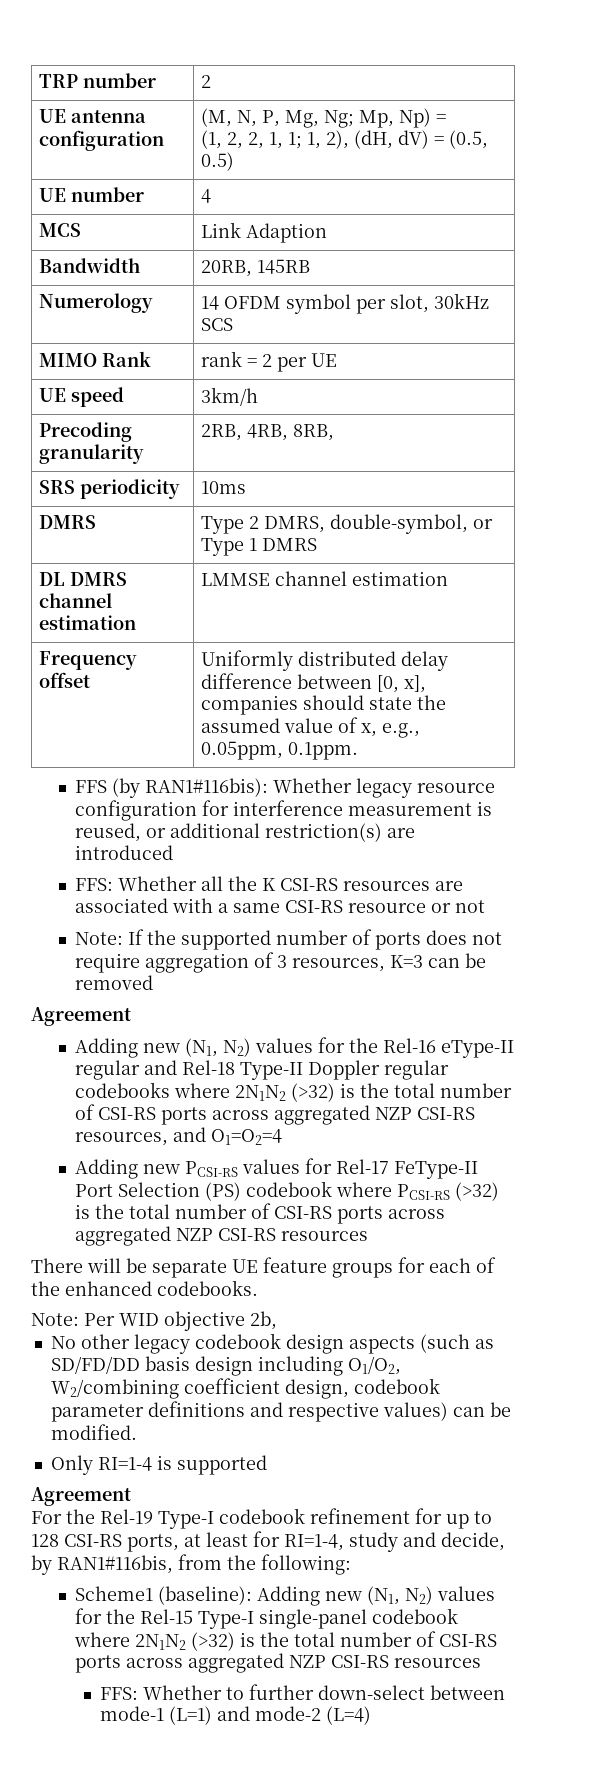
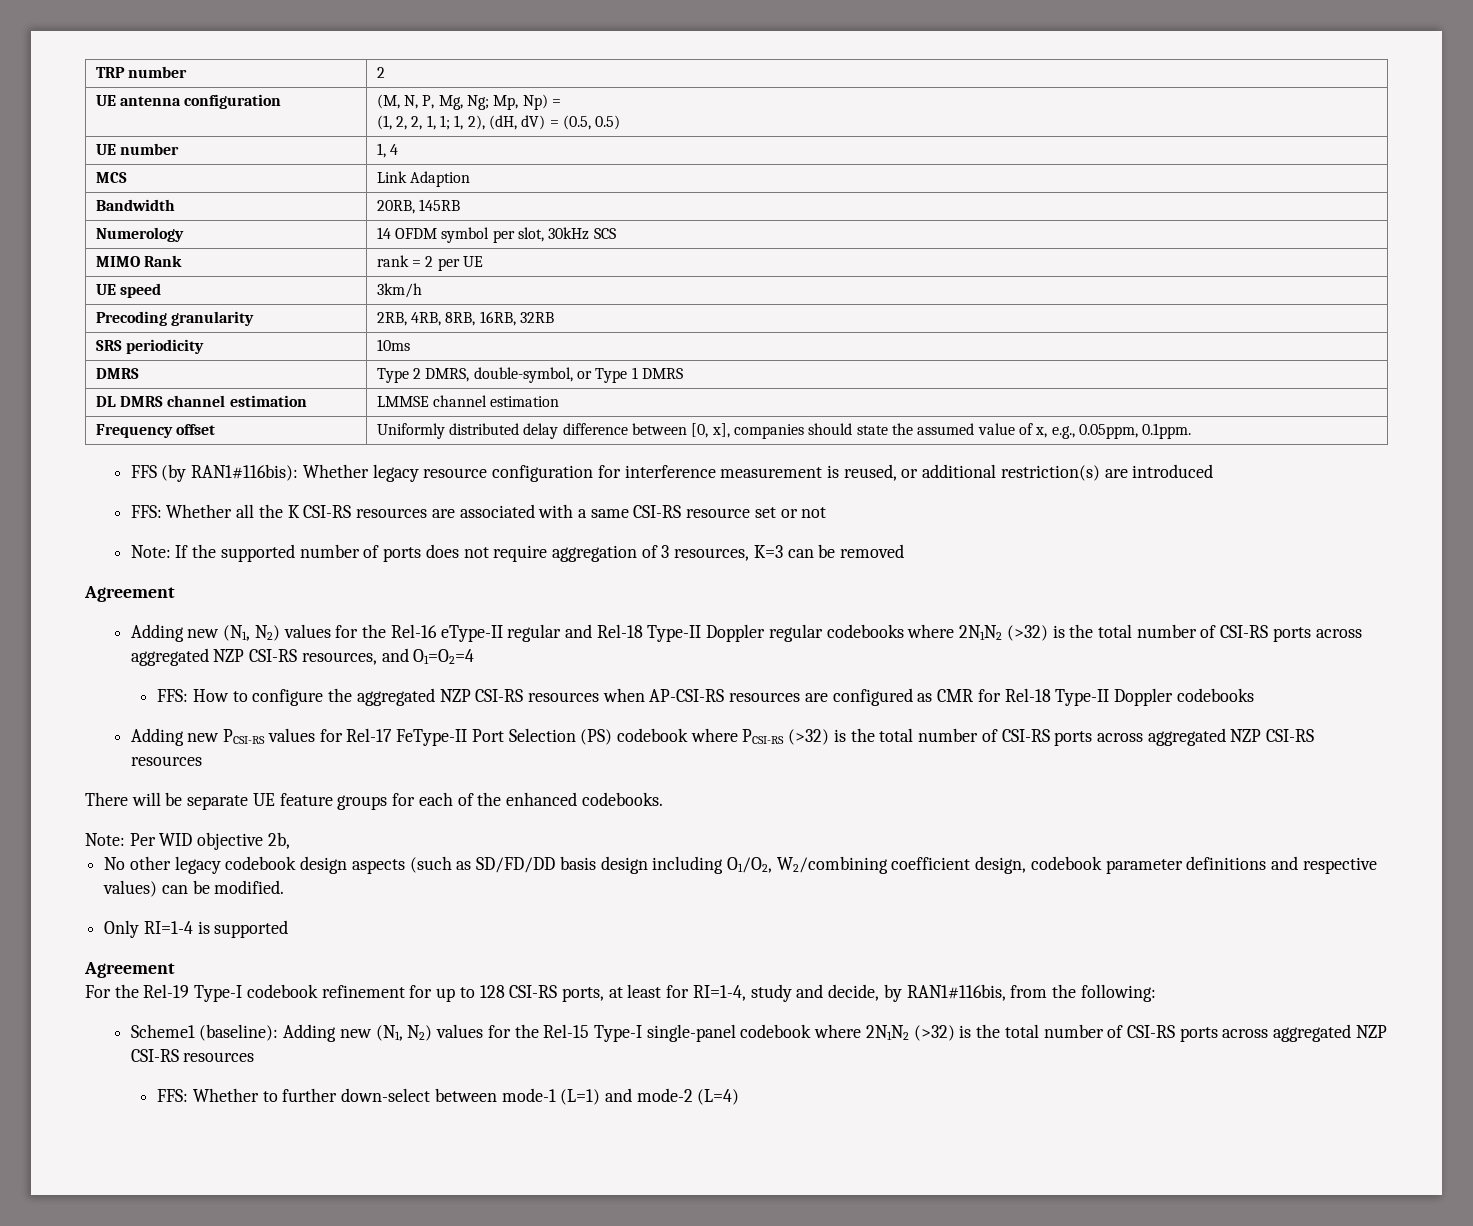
- UE number | 4
+ UE number | 1, 4
- Precoding granularity | 2RB, 4RB, 8RB,
+ Precoding granularity | 2RB, 4RB, 8RB, 16RB, 32RB
- FFS: Whether all the K CSI-RS resources are associated with a same CSI-RS resource or not
+ FFS: Whether all the K CSI-RS resources are associated with a same CSI-RS resource set or not
+ FFS: How to configure the aggregated NZP CSI-RS resources when AP-CSI-RS resources are configured as CMR for Rel-18 Type-II Doppler codebooks

